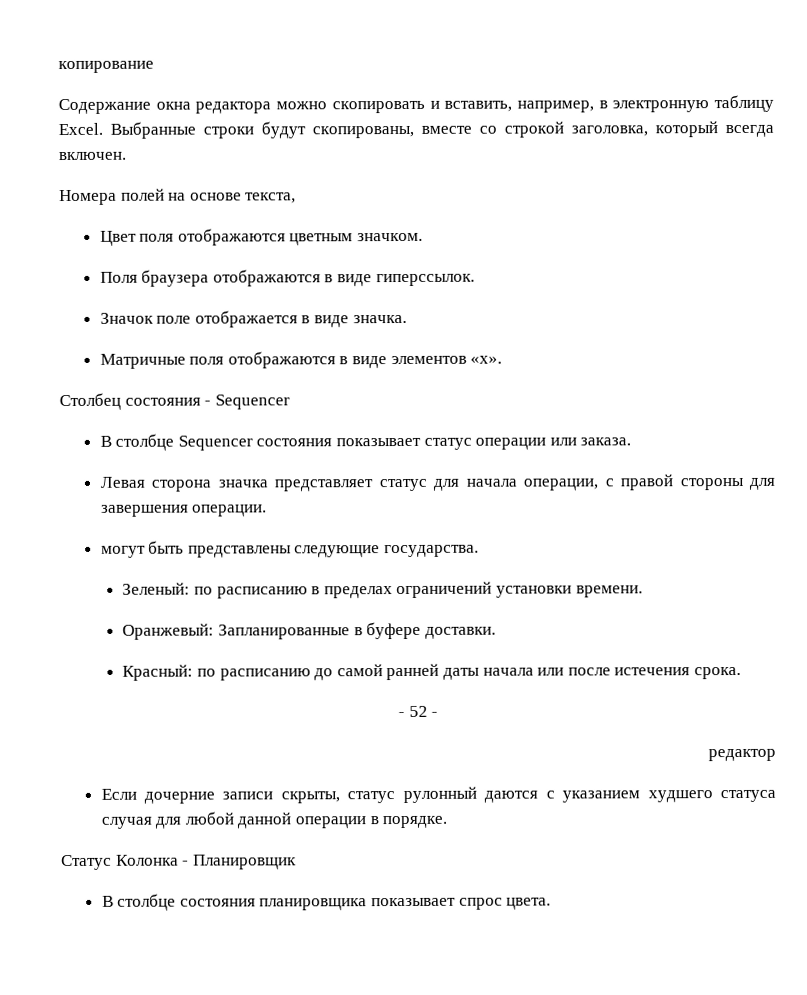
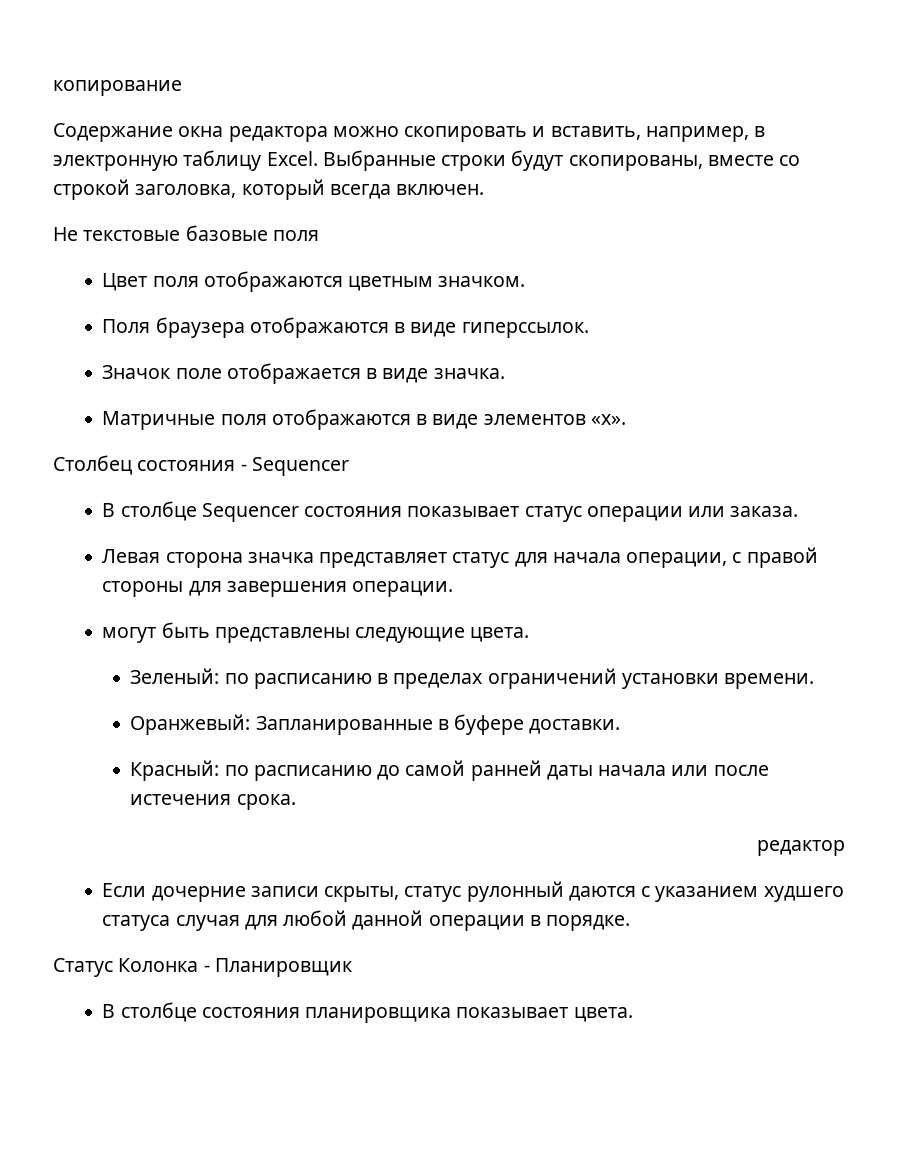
- Номера полей на основе текста,
+ Не текстовые базовые поля
- могут быть представлены следующие государства.
+ могут быть представлены следующие цвета.
- - 52 -
- В столбце состояния планировщика показывает спрос цвета.
+ В столбце состояния планировщика показывает цвета.

